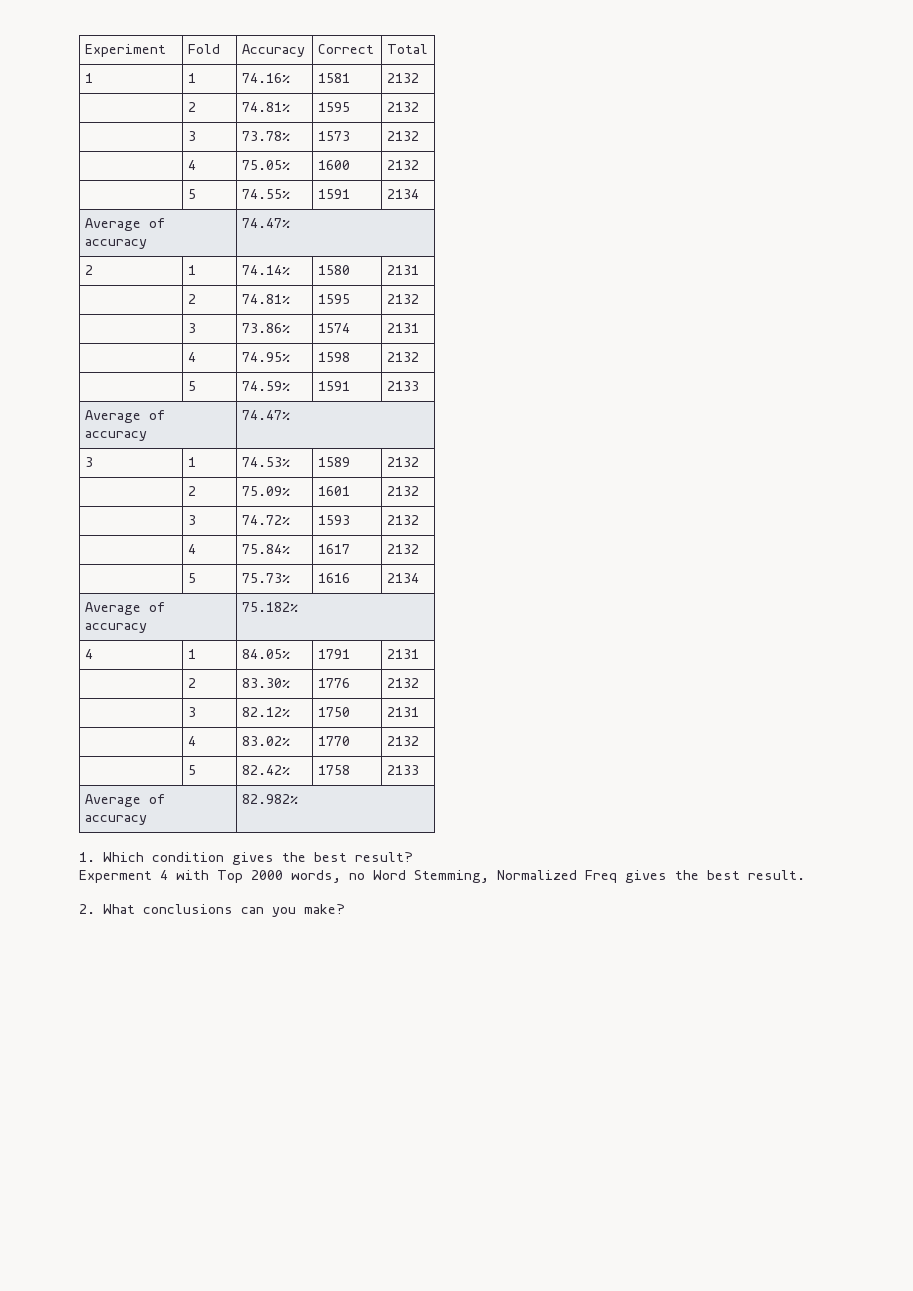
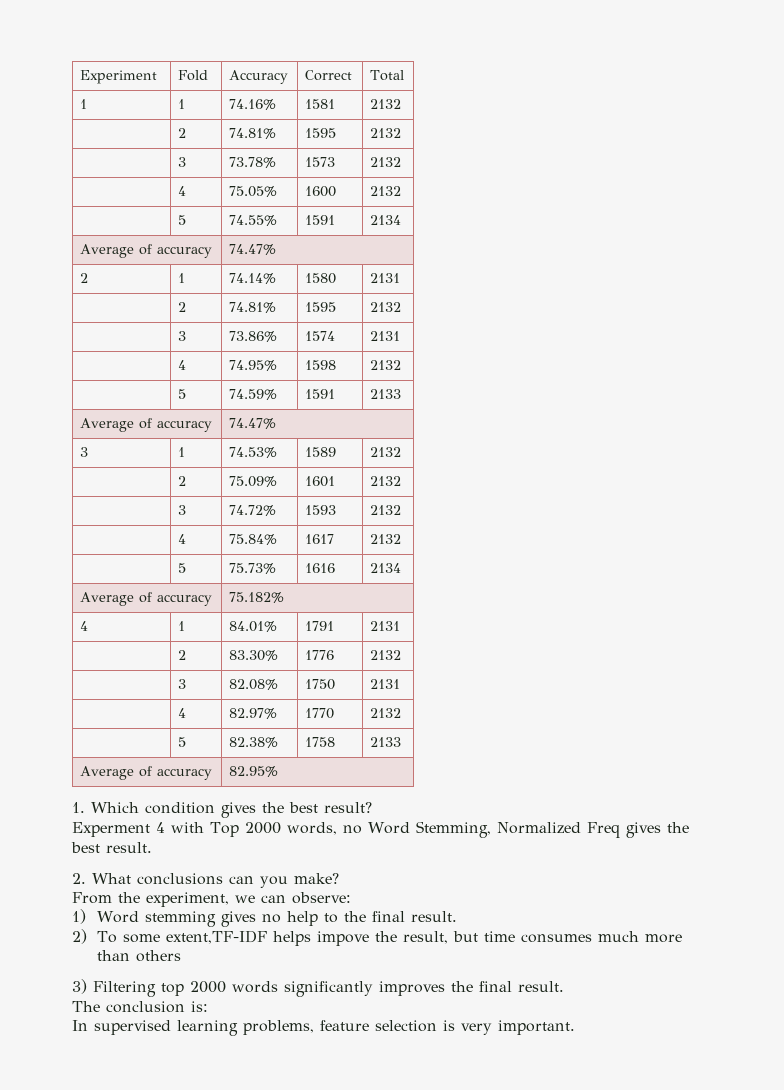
- 4 | 1 | 84.05% | 1791 | 2131
+ 4 | 1 | 84.01% | 1791 | 2131
- | 3 | 82.12% | 1750 | 2131
+ | 3 | 82.08% | 1750 | 2131
- | 4 | 83.02% | 1770 | 2132
+ | 4 | 82.97% | 1770 | 2132
- | 5 | 82.42% | 1758 | 2133
+ | 5 | 82.38% | 1758 | 2133
- Average of accuracy | 82.982%
+ Average of accuracy | 82.95%
+ From the experiment, we can observe:
+ 1) Word stemming gives no help to the final result.
+ 2) To some extent,TF-IDF helps impove the result, but time consumes much more than others
+ 3) Filtering top 2000 words significantly improves the final result.
+ The conclusion is:
+ In supervised learning problems, feature selection is very important.

